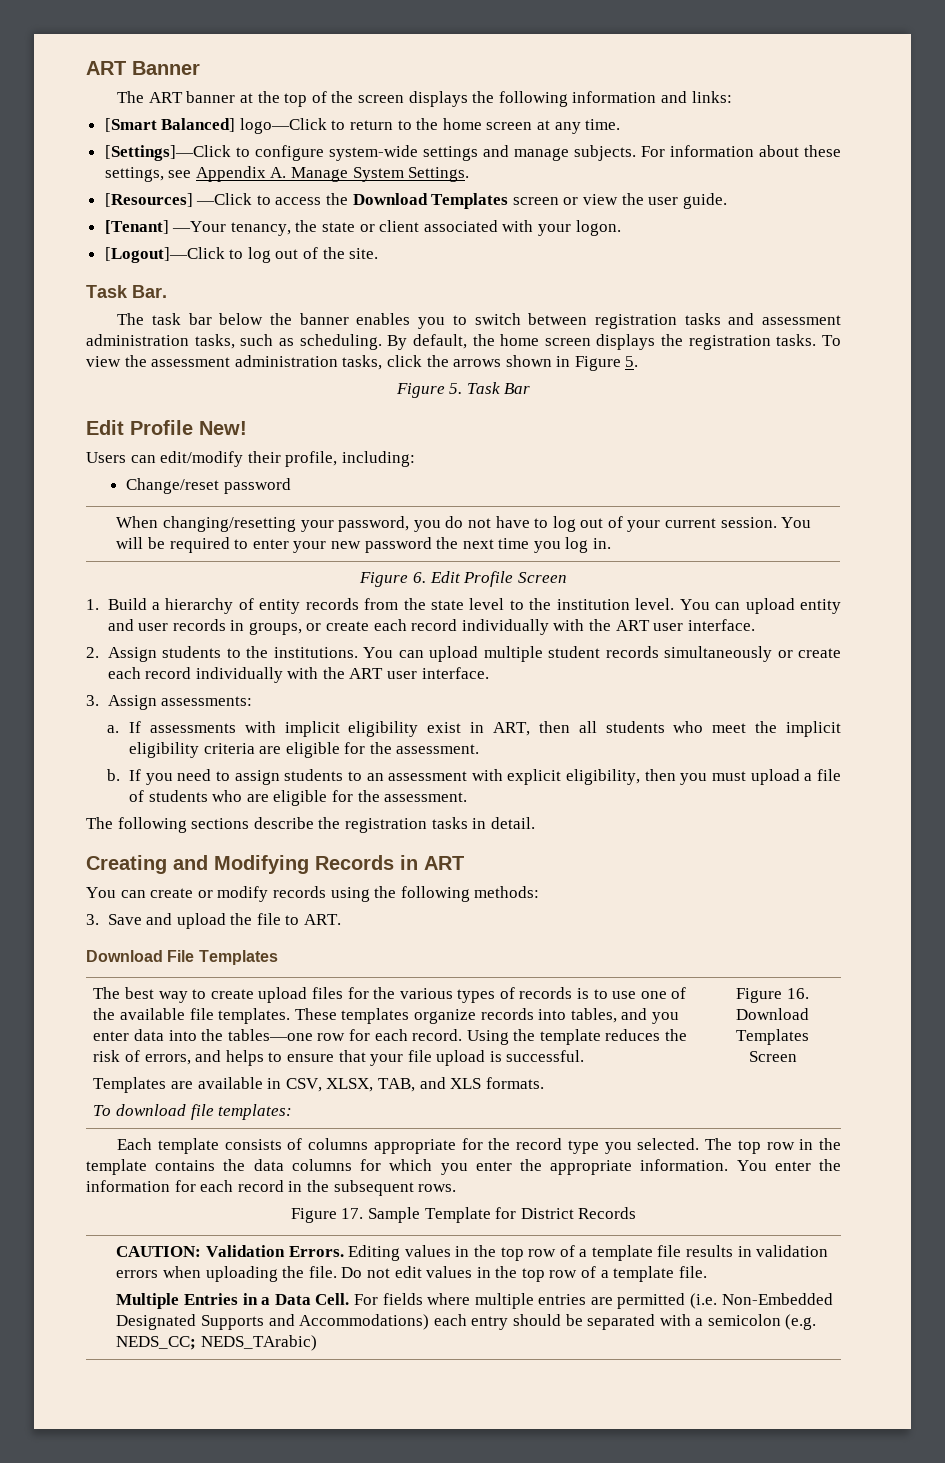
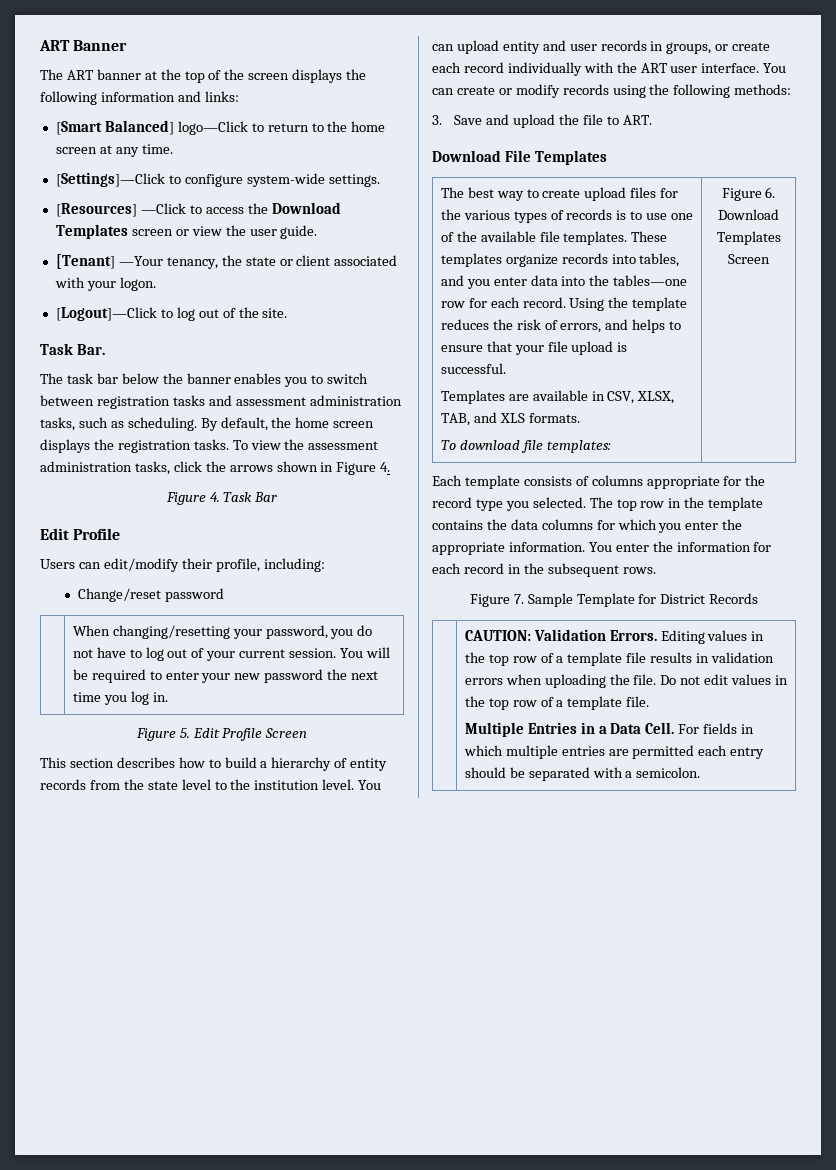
- [Settings]—Click to configure system-wide settings and manage subjects. For information about these settings, see Appendix A. Manage System Settings.
+ [Settings]—Click to configure system-wide settings.
- To view the assessment administration tasks, click the arrows shown in Figure 5.
- Figure 5. Task Bar
- Edit Profile New!
+ To view the assessment administration tasks, click the arrows shown in Figure 4.
+ Figure 4. Task Bar
+ Edit Profile
- Figure 6. Edit Profile Screen
+ Figure 5. Edit Profile Screen
- 1. Build a hierarchy of entity records from the state level to the institution level.
+ This section describes how to build a hierarchy of entity records from the state level to the institution level.
- You can upload entity and user records in groups, or create each record individually with the ART user interface.
- 2. Assign students to the institutions. You can upload multiple student records simultaneously or create each record individually with the ART user interface.
- 3. Assign assessments:
- a. If assessments with implicit eligibility exist in ART, then all students who meet the implicit eligibility criteria are eligible for the assessment.
- b. If you need to assign students to an assessment with explicit eligibility, then you must upload a file of students who are eligible for the assessment.
- The following sections describe the registration tasks in detail.
- Creating and Modifying Records in ART
- You can create or modify records using the following methods:
+ You can upload entity and user records in groups, or create each record individually with the ART user interface. You can create or modify records using the following methods:
- Figure 16. Download Templates Screen
+ Figure 6. Download Templates Screen
- Figure 17. Sample Template for District Records
+ Figure 7. Sample Template for District Records
- For fields where multiple entries are permitted (i.e. Non-Embedded Designated Supports and Accommodations) each entry should be separated with a semicolon (e.g. NEDS_CC; NEDS_TArabic)
+ For fields in which multiple entries are permitted each entry should be separated with a semicolon.

